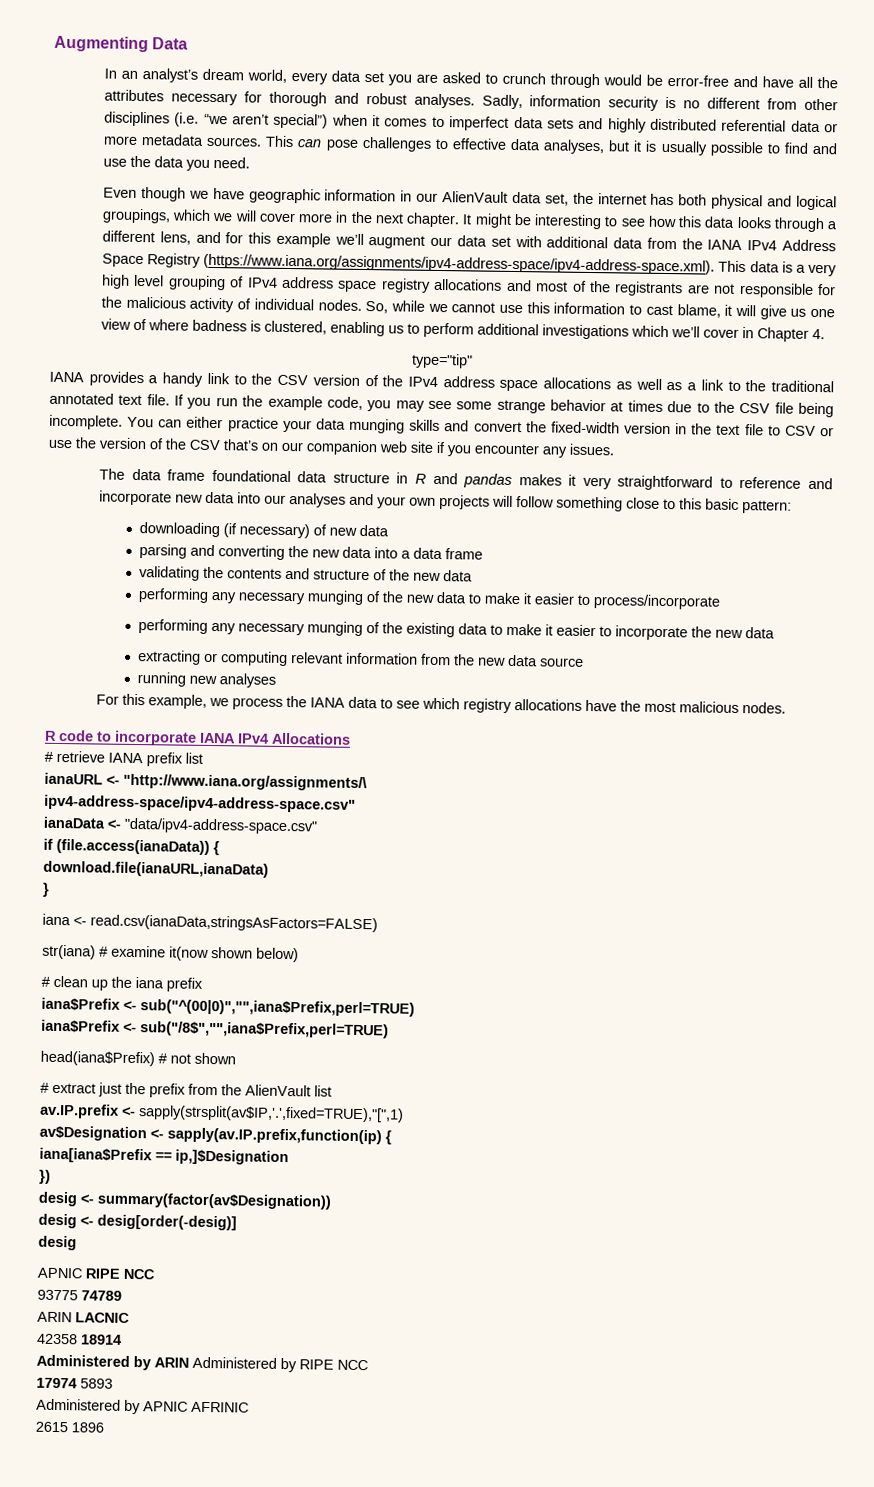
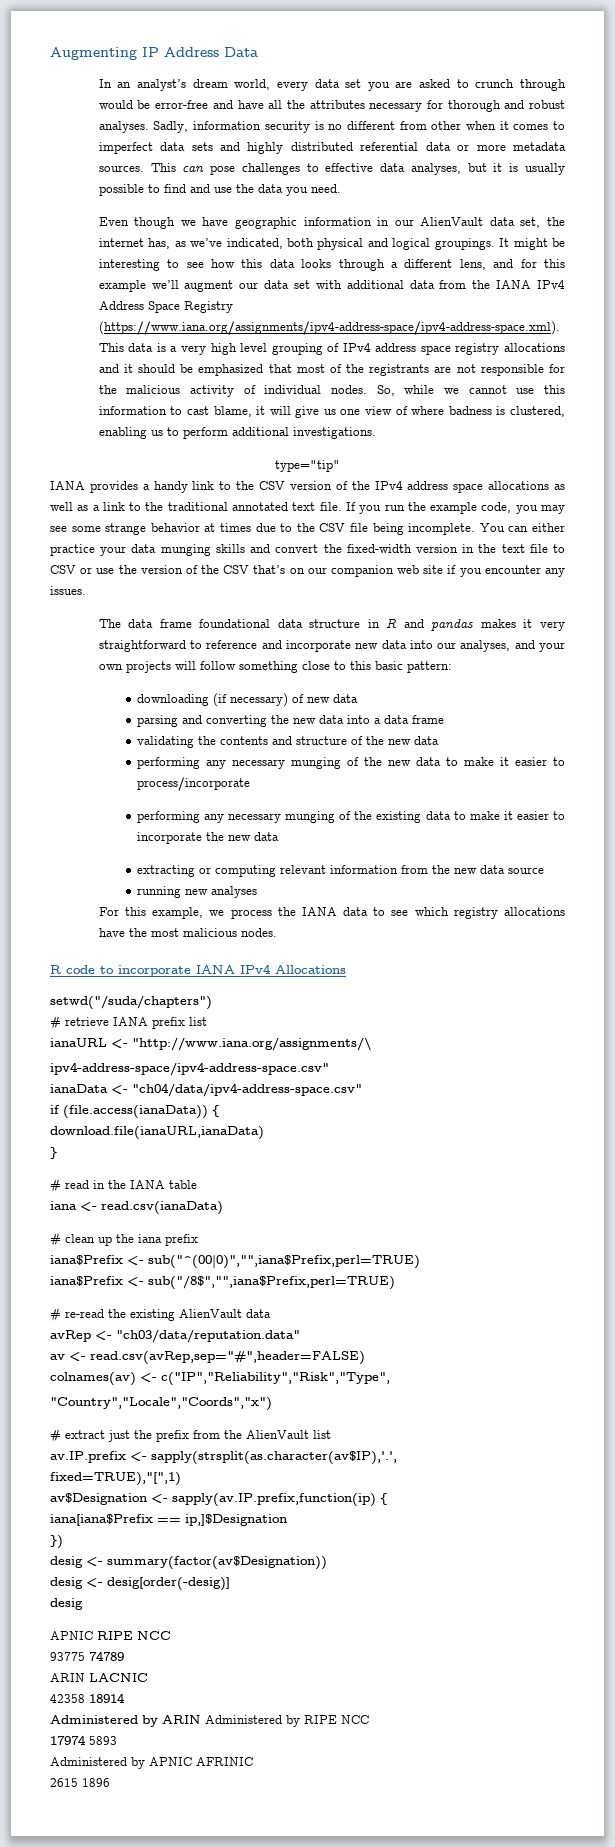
- Augmenting Data
+ Augmenting IP Address Data
- Sadly, information security is no different from other disciplines (i.e. “we aren’t special”) when it comes to imperfect data sets and highly distributed referential data or more metadata sources.
+ Sadly, information security is no different from other when it comes to imperfect data sets and highly distributed referential data or more metadata sources.
- Even though we have geographic information in our AlienVault data set, the internet has both physical and logical groupings, which we will cover more in the next chapter.
+ Even though we have geographic information in our AlienVault data set, the internet has, as we’ve indicated, both physical and logical groupings.
- It might be interesting to see how this data looks through a different lens, and for this example we’ll augment our data set with additional data from the IANA IPv4 Address Space Registry (https://www.iana.org/assignments/ipv4-address-space/ipv4-address-space.xml). This data is a very high level grouping of IPv4 address space registry allocations and most of the registrants are not responsible for the malicious activity of individual nodes.
+ It might be interesting to see how this data looks through a different lens, and for this example we’ll augment our data set with additional data from the IANA IPv4 Address Space Registry (https://www.iana.org/assignments/ipv4-address-space/ipv4-address-space.xml). This data is a very high level grouping of IPv4 address space registry allocations and it should be emphasized that most of the registrants are not responsible for the malicious activity of individual nodes.
- So, while we cannot use this information to cast blame, it will give us one view of where badness is clustered, enabling us to perform additional investigations which we’ll cover in Chapter 4.
+ So, while we cannot use this information to cast blame, it will give us one view of where badness is clustered, enabling us to perform additional investigations.
- The data frame foundational data structure in R and pandas makes it very straightforward to reference and incorporate new data into our analyses and your own projects will follow something close to this basic pattern:
+ The data frame foundational data structure in R and pandas makes it very straightforward to reference and incorporate new data into our analyses, and your own projects will follow something close to this basic pattern:
+ setwd("/suda/chapters")
- ianaData <- "data/ipv4-address-space.csv"
+ ianaData <- "ch04/data/ipv4-address-space.csv"
- iana <- read.csv(ianaData,stringsAsFactors=FALSE)
- str(iana) # examine it(now shown below)
+ # read in the IANA table
+ iana <- read.csv(ianaData)
- head(iana$Prefix) # not shown
+ # re-read the existing AlienVault data
+ avRep <- "ch03/data/reputation.data"
+ av <- read.csv(avRep,sep="#",header=FALSE)
+ colnames(av) <- c("IP","Reliability","Risk","Type",
+ "Country","Locale","Coords","x")
- av.IP.prefix <- sapply(strsplit(av$IP,'.',fixed=TRUE),"[",1)
+ av.IP.prefix <- sapply(strsplit(as.character(av$IP),'.',
+ fixed=TRUE),"[",1)

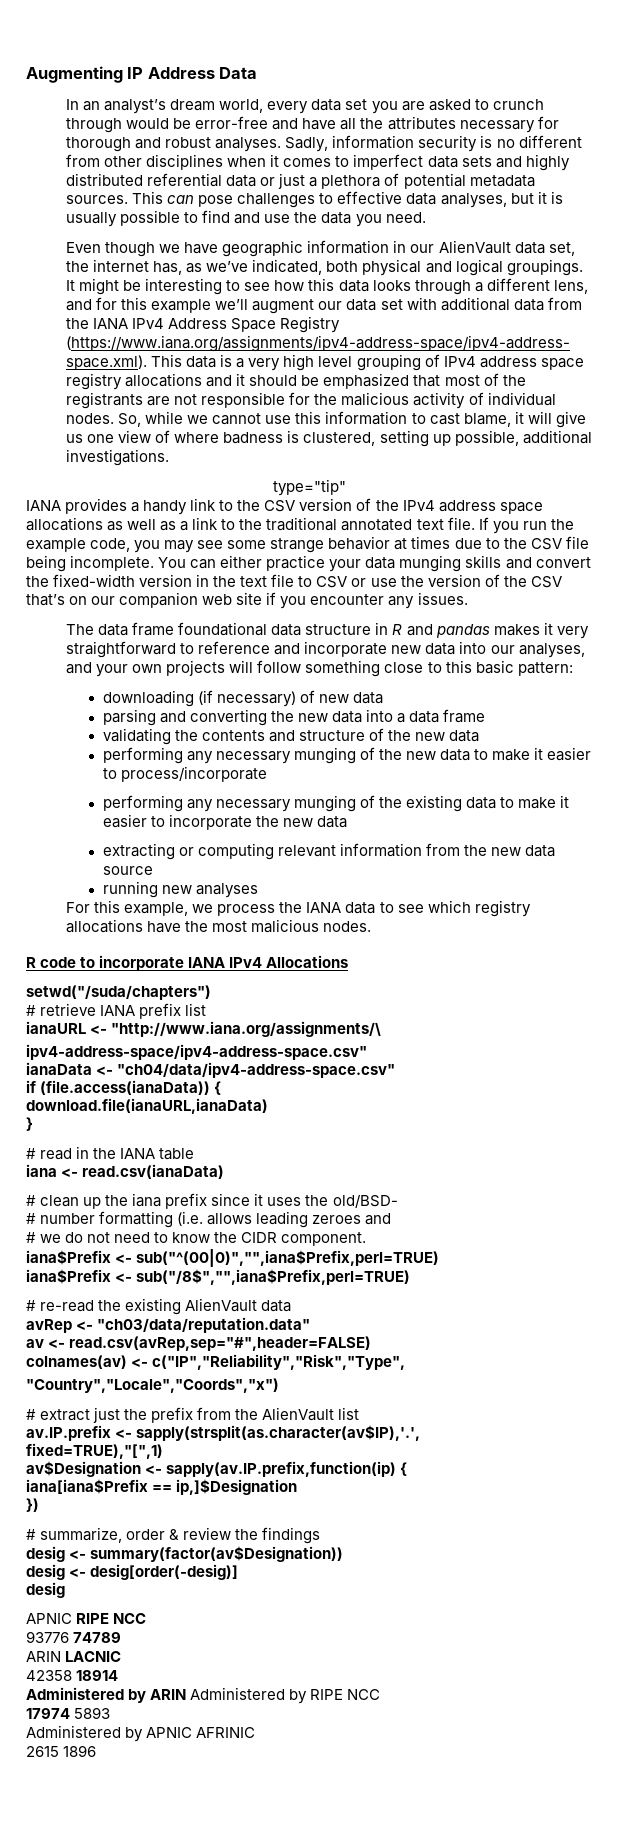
- Sadly, information security is no different from other when it comes to imperfect data sets and highly distributed referential data or more metadata sources.
+ Sadly, information security is no different from other disciplines when it comes to imperfect data sets and highly distributed referential data or just a plethora of potential metadata sources.
- So, while we cannot use this information to cast blame, it will give us one view of where badness is clustered, enabling us to perform additional investigations.
+ So, while we cannot use this information to cast blame, it will give us one view of where badness is clustered, setting up possible, additional investigations.
- # clean up the iana prefix
+ # clean up the iana prefix since it uses the old/BSD-
+ # number formatting (i.e. allows leading zeroes and
+ # we do not need to know the CIDR component.
+ # summarize, order & review the findings
- 93775 74789
+ 93776 74789

